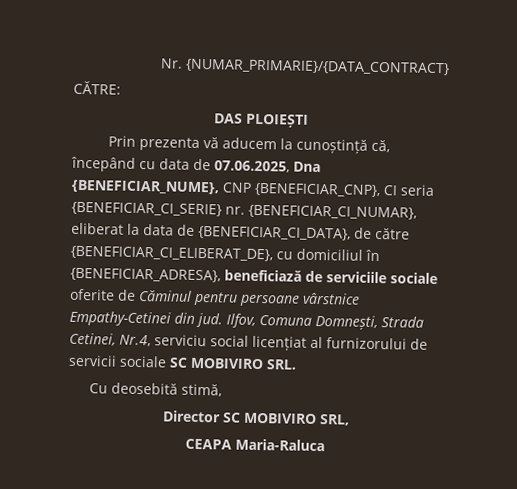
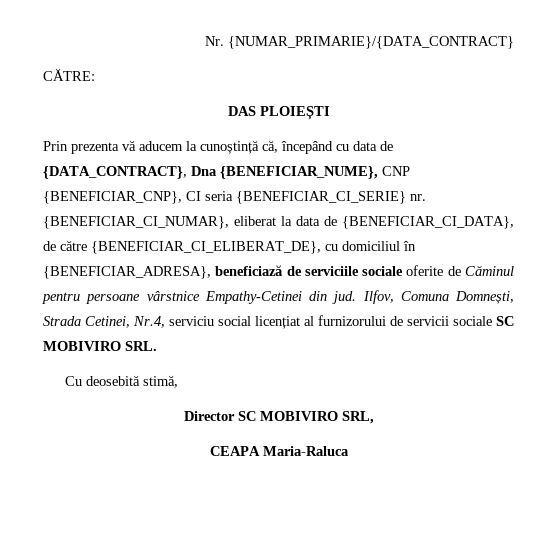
- Prin prezenta vă aducem la cunoștință că, începând cu data de 07.06.2025, Dna {BENEFICIAR_NUME}, CNP {BENEFICIAR_CNP}, CI seria {BENEFICIAR_CI_SERIE} nr. {BENEFICIAR_CI_NUMAR}, eliberat la data de {BENEFICIAR_CI_DATA}, de către {BENEFICIAR_CI_ELIBERAT_DE}, cu domiciliul în {BENEFICIAR_ADRESA}, beneficiază de serviciile sociale oferite de Căminul pentru persoane vârstnice Empathy-Cetinei din jud.
+ Prin prezenta vă aducem la cunoștință că, începând cu data de {DATA_CONTRACT}, Dna {BENEFICIAR_NUME}, CNP {BENEFICIAR_CNP}, CI seria {BENEFICIAR_CI_SERIE} nr. {BENEFICIAR_CI_NUMAR}, eliberat la data de {BENEFICIAR_CI_DATA}, de către {BENEFICIAR_CI_ELIBERAT_DE}, cu domiciliul în {BENEFICIAR_ADRESA}, beneficiază de serviciile sociale oferite de Căminul pentru persoane vârstnice Empathy-Cetinei din jud.

